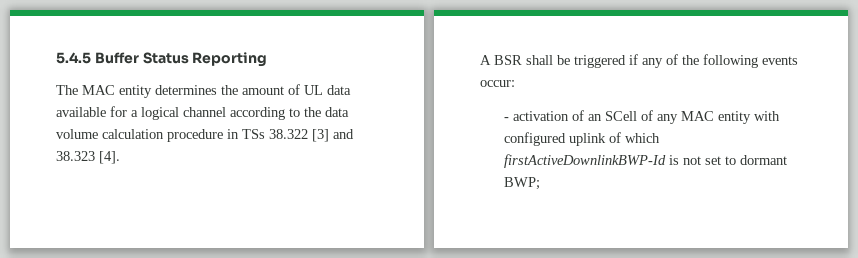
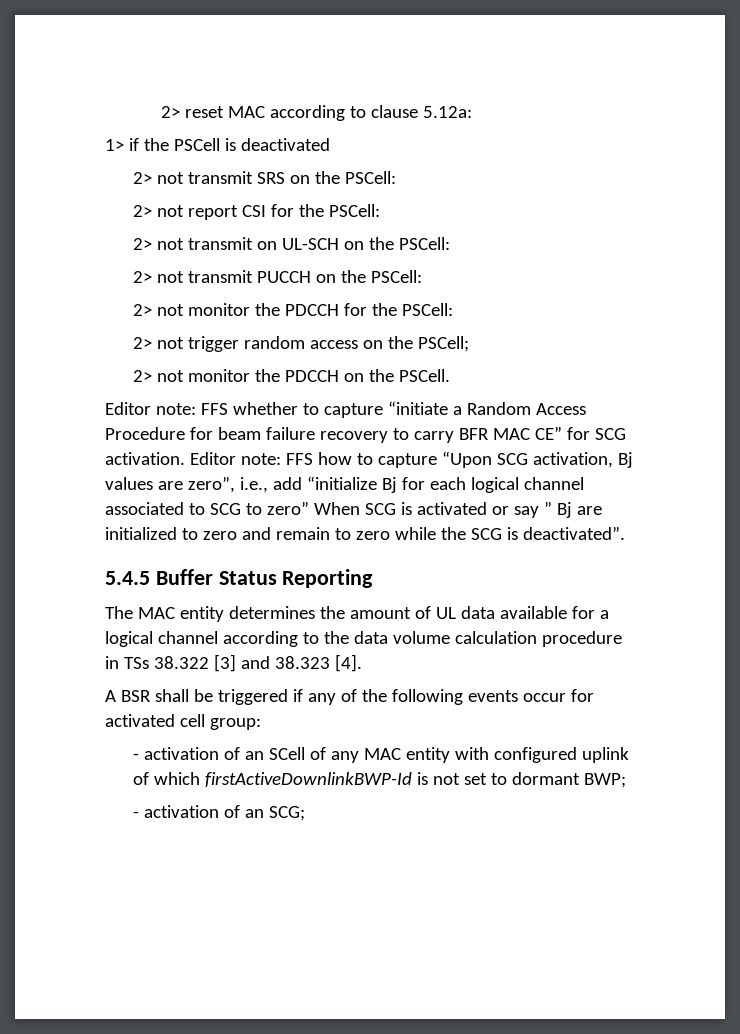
+ 2> reset MAC according to clause 5.12a:
+ 1> if the PSCell is deactivated
+ 2> not transmit SRS on the PSCell:
+ 2> not report CSI for the PSCell:
+ 2> not transmit on UL-SCH on the PSCell:
+ 2> not transmit PUCCH on the PSCell:
+ 2> not monitor the PDCCH for the PSCell:
+ 2> not trigger random access on the PSCell;
+ 2> not monitor the PDCCH on the PSCell.
+ Editor note: FFS whether to capture “initiate a Random Access Procedure for beam failure recovery to carry BFR MAC CE” for SCG activation. Editor note: FFS how to capture “Upon SCG activation, Bj values are zero”, i.e., add “initialize Bj for each logical channel associated to SCG to zero” When SCG is activated or say ” Bj are initialized to zero and remain to zero while the SCG is deactivated”.
- A BSR shall be triggered if any of the following events occur:
+ A BSR shall be triggered if any of the following events occur for activated cell group:
+ - activation of an SCG;

